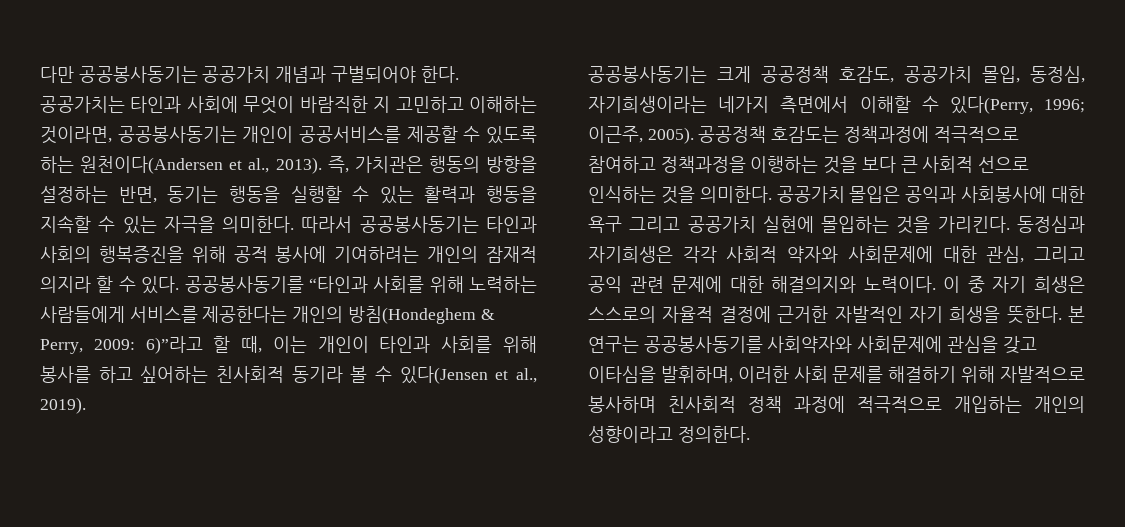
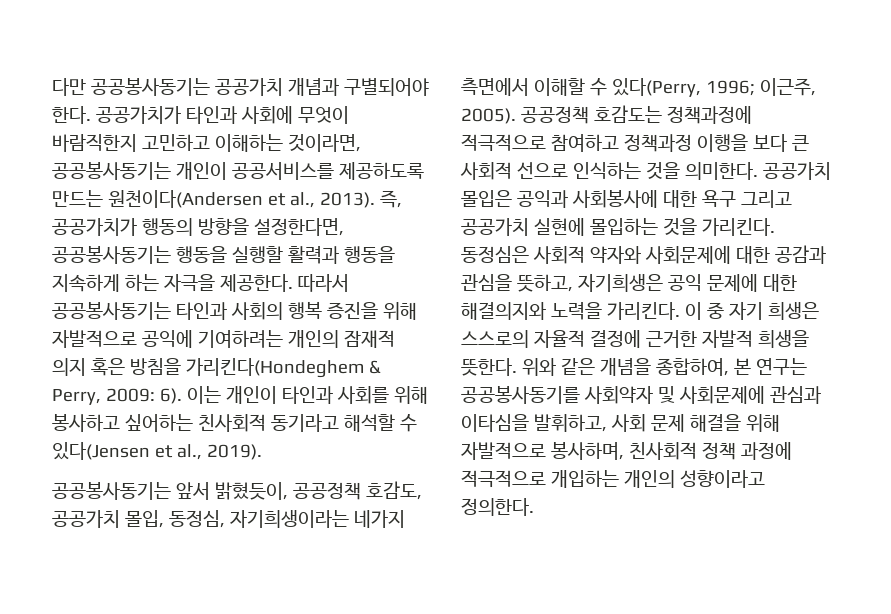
- 공공가치는 타인과 사회에 무엇이 바람직한 지 고민하고 이해하는 것이라면, 공공봉사동기는 개인이 공공서비스를 제공할 수 있도록 하는 원천이다(Andersen et al., 2013).
+ 공공가치가 타인과 사회에 무엇이 바람직한지 고민하고 이해하는 것이라면, 공공봉사동기는 개인이 공공서비스를 제공하도록 만드는 원천이다(Andersen et al., 2013).
- 즉, 가치관은 행동의 방향을 설정하는 반면, 동기는 행동을 실행할 수 있는 활력과 행동을 지속할 수 있는 자극을 의미한다. 따라서 공공봉사동기는 타인과 사회의 행복증진을 위해 공적 봉사에 기여하려는 개인의 잠재적 의지라 할 수 있다. 공공봉사동기를 “타인과 사회를 위해 노력하는 사람들에게 서비스를 제공한다는 개인의 방침(Hondeghem & Perry, 2009: 6)”라고 할 때, 이는 개인이 타인과 사회를 위해 봉사를 하고 싶어하는 친사회적 동기라 볼 수 있다(Jensen et al., 2019).
+ 즉, 공공가치가 행동의 방향을 설정한다면, 공공봉사동기는 행동을 실행할 활력과 행동을 지속하게 하는 자극을 제공한다. 따라서 공공봉사동기는 타인과 사회의 행복 증진을 위해 자발적으로 공익에 기여하려는 개인의 잠재적 의지 혹은 방침을 가리킨다(Hondeghem & Perry, 2009: 6). 이는 개인이 타인과 사회를 위해 봉사하고 싶어하는 친사회적 동기라고 해석할 수 있다(Jensen et al., 2019).
- 공공봉사동기는 크게 공공정책 호감도, 공공가치 몰입, 동정심, 자기희생이라는 네가지 측면에서 이해할 수 있다(Perry, 1996; 이근주, 2005).
+ 공공봉사동기는 앞서 밝혔듯이, 공공정책 호감도, 공공가치 몰입, 동정심, 자기희생이라는 네가지 측면에서 이해할 수 있다(Perry, 1996; 이근주, 2005).
- 공공정책 호감도는 정책과정에 적극적으로 참여하고 정책과정을 이행하는 것을 보다 큰 사회적 선으로 인식하는 것을 의미한다.
+ 공공정책 호감도는 정책과정에 적극적으로 참여하고 정책과정 이행을 보다 큰 사회적 선으로 인식하는 것을 의미한다.
- 동정심과 자기희생은 각각 사회적 약자와 사회문제에 대한 관심, 그리고 공익 관련 문제에 대한 해결의지와 노력이다.
+ 동정심은 사회적 약자와 사회문제에 대한 공감과 관심을 뜻하고, 자기희생은 공익 문제에 대한 해결의지와 노력을 가리킨다.
- 이 중 자기 희생은 스스로의 자율적 결정에 근거한 자발적인 자기 희생을 뜻한다. 본 연구는 공공봉사동기를 사회약자와 사회문제에 관심을 갖고 이타심을 발휘하며, 이러한 사회 문제를 해결하기 위해 자발적으로 봉사하며 친사회적 정책 과정에 적극적으로 개입하는 개인의 성향이라고 정의한다.
+ 이 중 자기 희생은 스스로의 자율적 결정에 근거한 자발적 희생을 뜻한다. 위와 같은 개념을 종합하여, 본 연구는 공공봉사동기를 사회약자 및 사회문제에 관심과 이타심을 발휘하고, 사회 문제 해결을 위해 자발적으로 봉사하며, 친사회적 정책 과정에 적극적으로 개입하는 개인의 성향이라고 정의한다.

